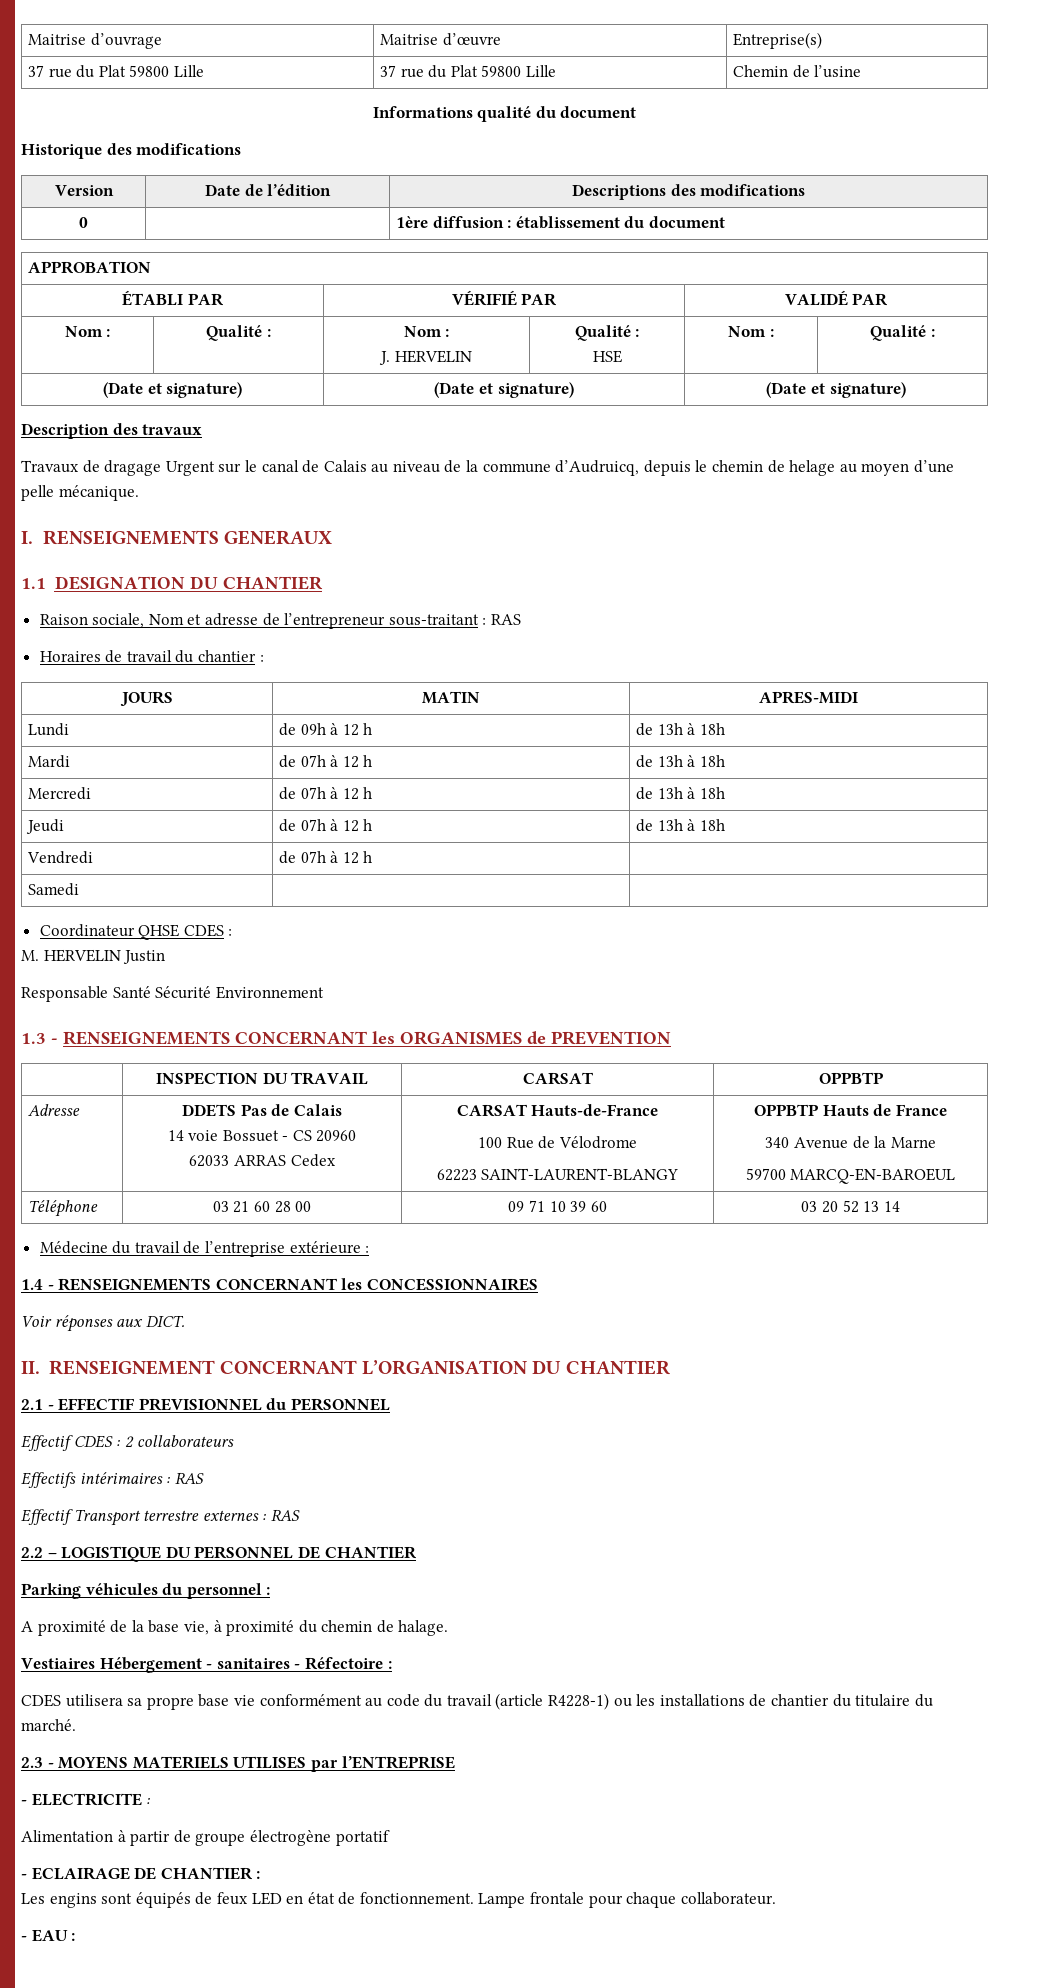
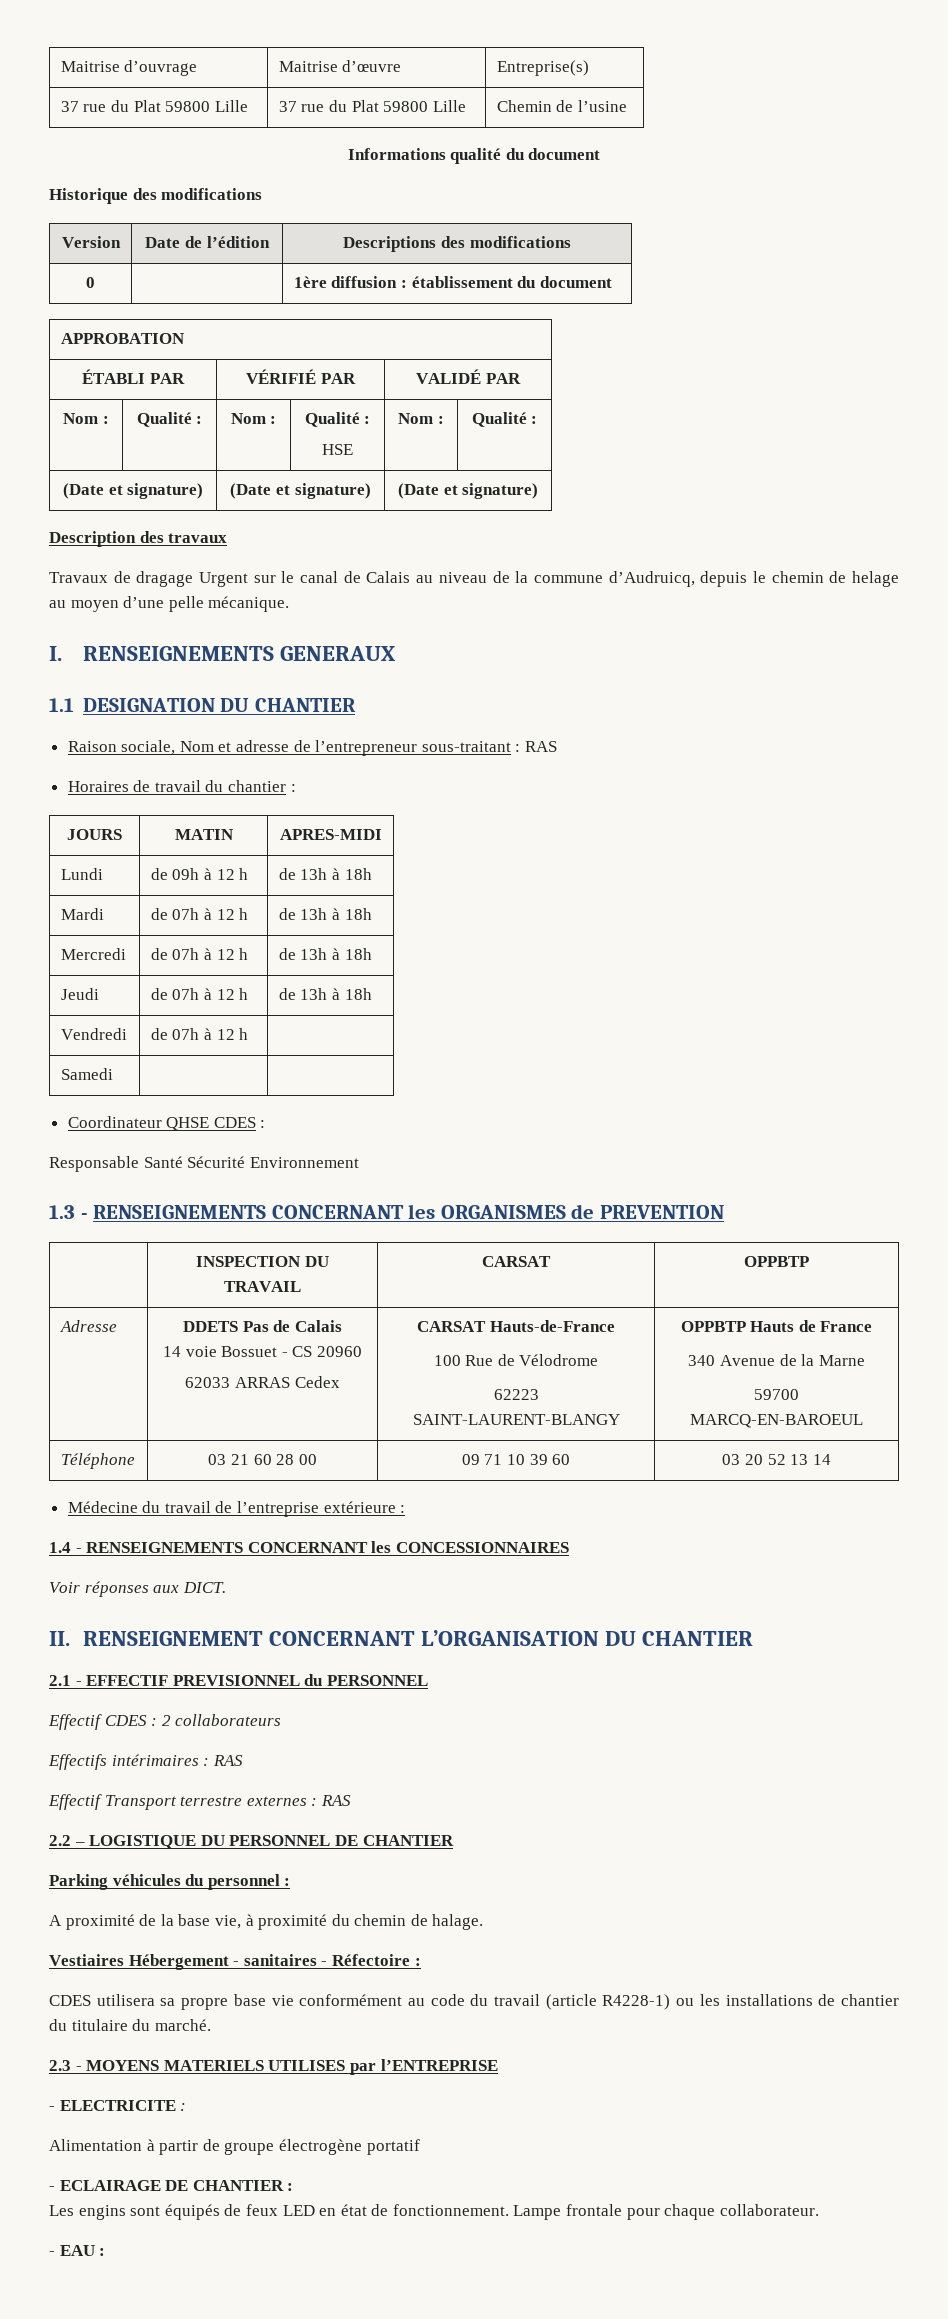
- Nom : | Qualité : | Nom :
- J. HERVELIN | Qualité :
+ Nom : | Qualité : | Nom : | Qualité :
- M. HERVELIN Justin

